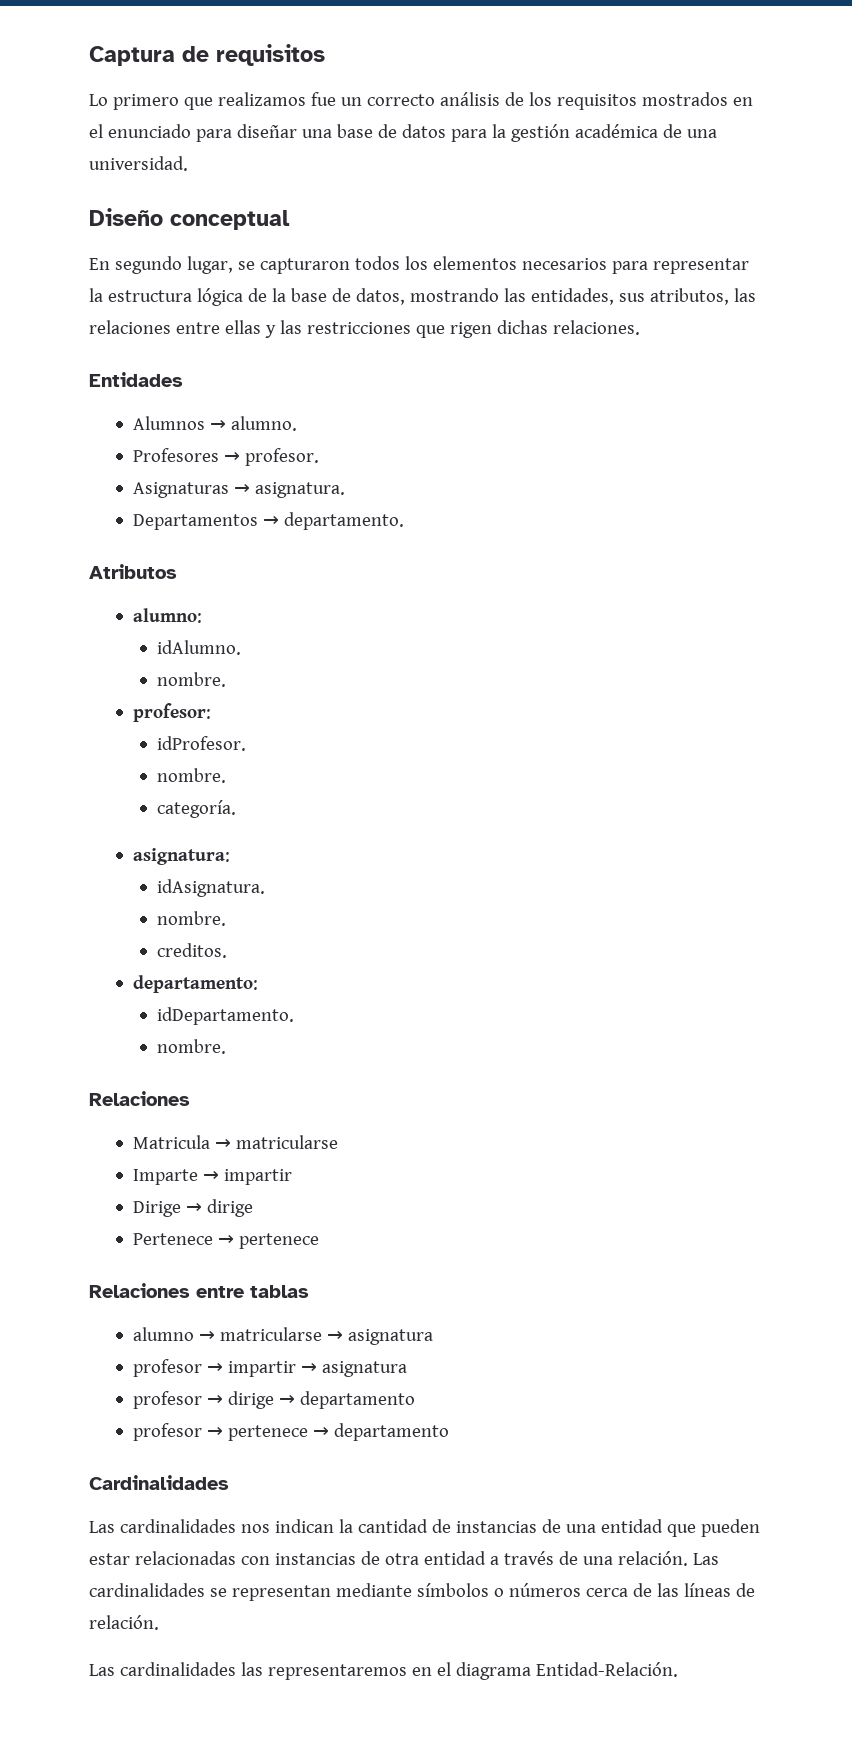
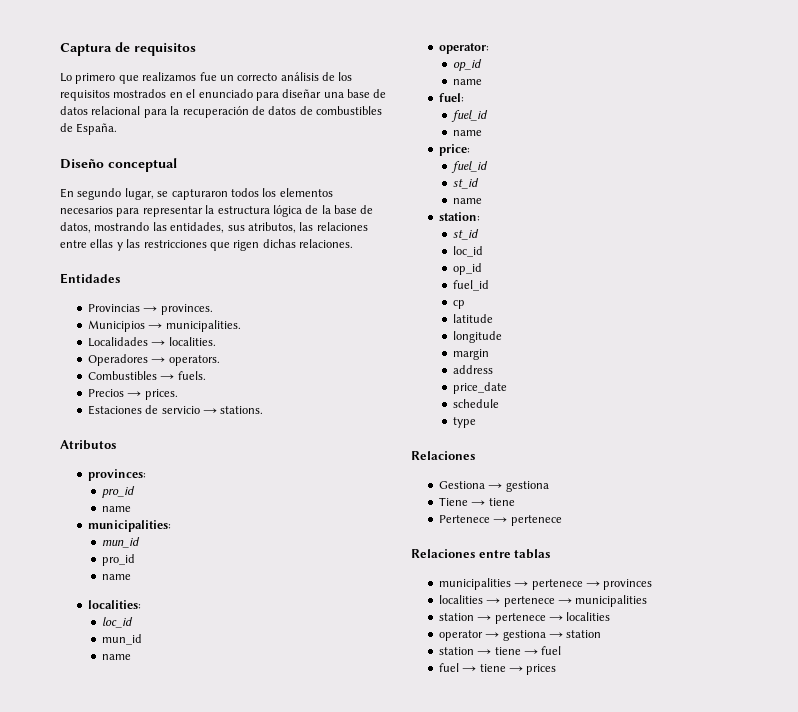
- Lo primero que realizamos fue un correcto análisis de los requisitos mostrados en el enunciado para diseñar una base de datos para la gestión académica de una universidad.
+ Lo primero que realizamos fue un correcto análisis de los requisitos mostrados en el enunciado para diseñar una base de datos relacional para la recuperación de datos de combustibles de España.
- Alumnos → alumno.
- Profesores → profesor.
- Asignaturas → asignatura.
- Departamentos → departamento.
+ Provincias → provinces.
+ Municipios → municipalities.
+ Localidades → localities.
+ Operadores → operators.
+ Combustibles → fuels.
+ Precios → prices.
+ Estaciones de servicio → stations.
  Atributos
- alumno:
- idAlumno.
- nombre.
- profesor:
- idProfesor.
- nombre.
- categoría.
- asignatura:
- idAsignatura.
- nombre.
- creditos.
- departamento:
- idDepartamento.
- nombre.
+ provinces:
+ pro_id
+ name
+ municipalities:
+ mun_id
+ pro_id
+ name
+ localities:
+ loc_id
+ mun_id
+ name
+ operator:
+ op_id
+ name
+ fuel:
+ fuel_id
+ name
+ price:
+ fuel_id
+ st_id
+ name
+ station:
+ st_id
+ loc_id
+ op_id
+ fuel_id
+ cp
+ latitude
+ longitude
+ margin
+ address
+ price_date
+ schedule
+ type
  Relaciones
- Matricula → matricularse
- Imparte → impartir
- Dirige → dirige
+ Gestiona → gestiona
+ Tiene → tiene
- alumno → matricularse → asignatura
- profesor → impartir → asignatura
- profesor → dirige → departamento
- profesor → pertenece → departamento
- Cardinalidades
- Las cardinalidades nos indican la cantidad de instancias de una entidad que pueden estar relacionadas con instancias de otra entidad a través de una relación. Las cardinalidades se representan mediante símbolos o números cerca de las líneas de relación.
- Las cardinalidades las representaremos en el diagrama Entidad-Relación.
+ municipalities → pertenece → provinces
+ localities → pertenece → municipalities
+ station → pertenece → localities
+ operator → gestiona → station
+ station → tiene → fuel
+ fuel → tiene → prices

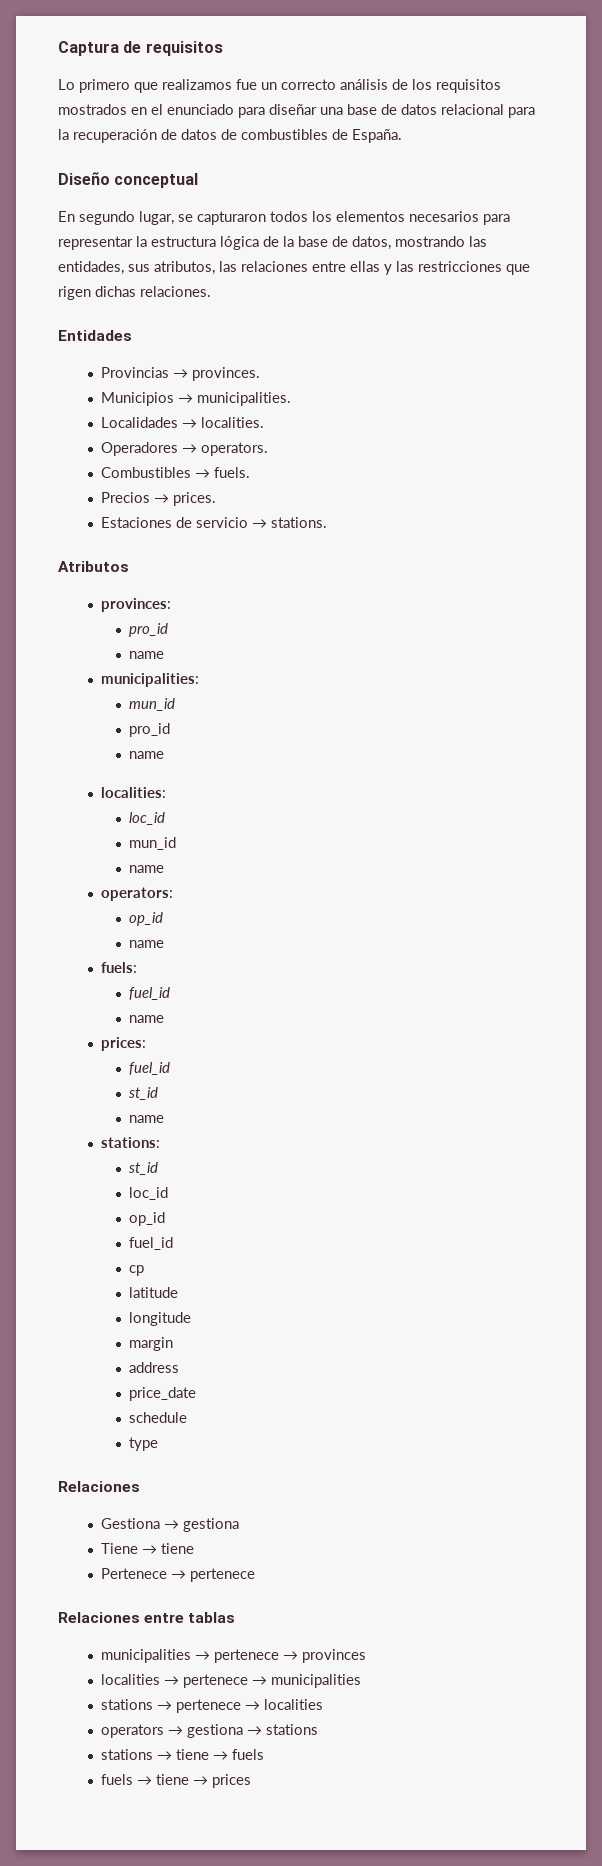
- operator:
+ operators:
- fuel:
+ fuels:
- price:
+ prices:
- station:
+ stations:
- station → pertenece → localities
+ stations → pertenece → localities
- operator → gestiona → station
- station → tiene → fuel
- fuel → tiene → prices
+ operators → gestiona → stations
+ stations → tiene → fuels
+ fuels → tiene → prices

